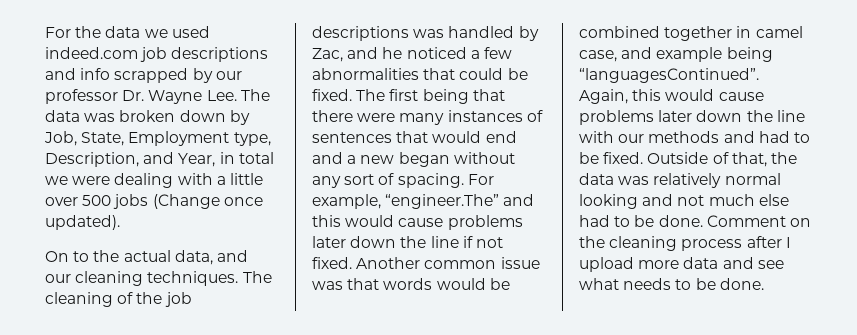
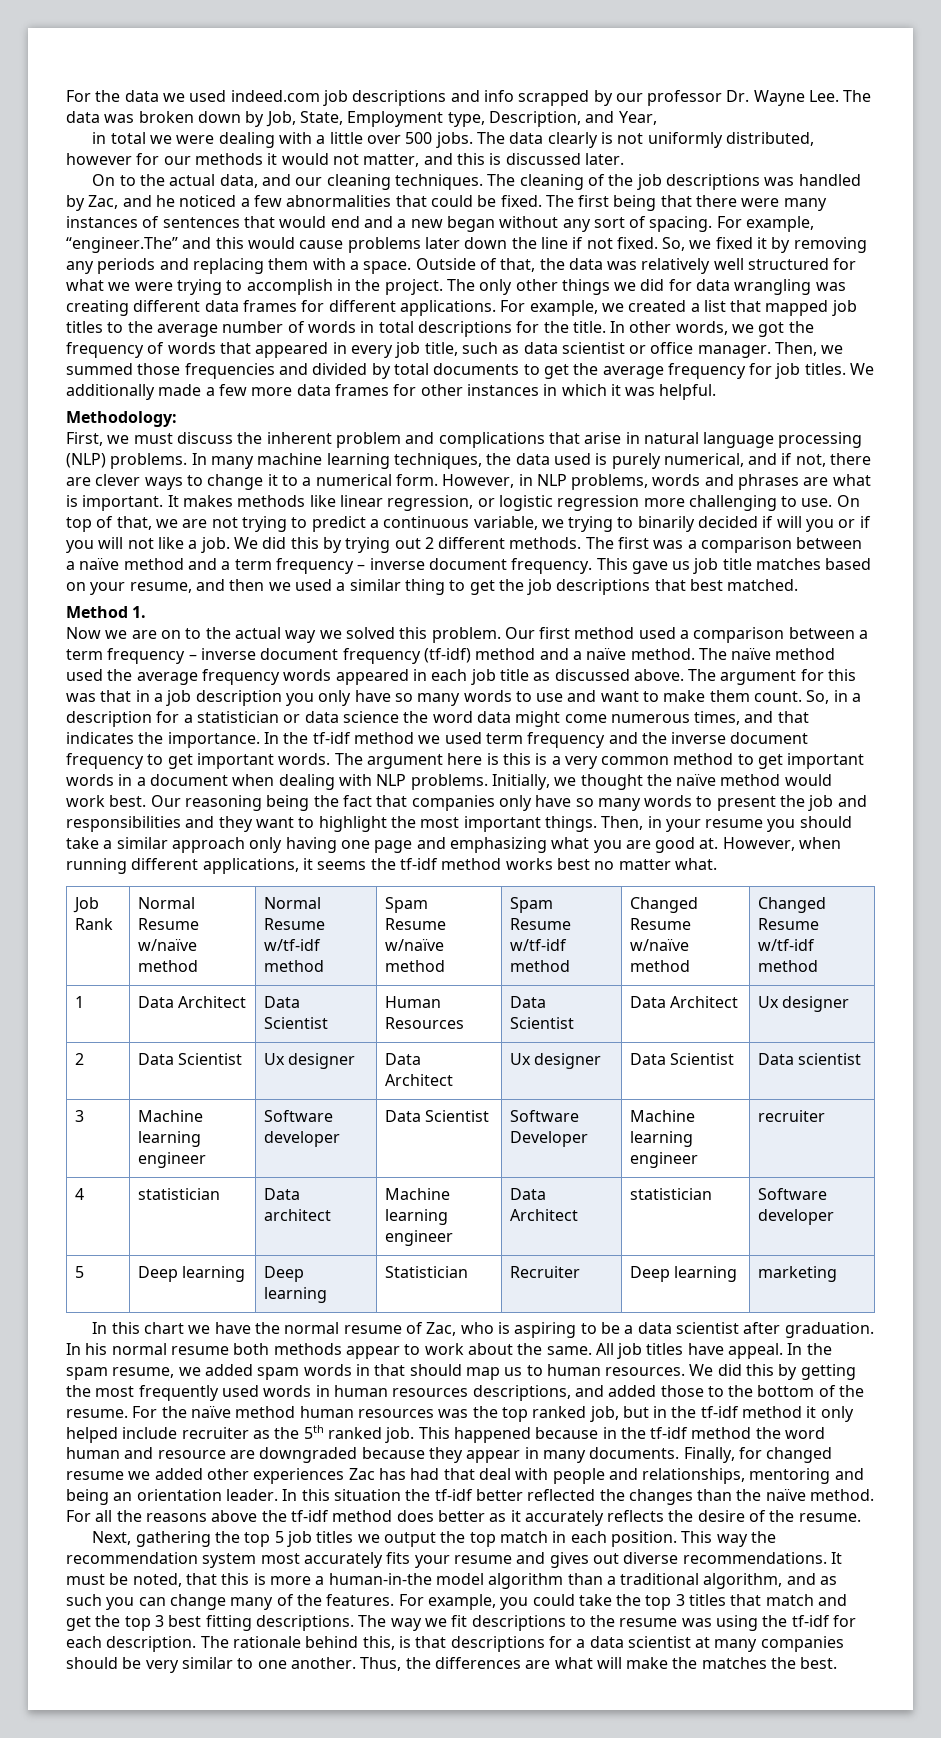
- For the data we used indeed.com job descriptions and info scrapped by our professor Dr. Wayne Lee. The data was broken down by Job, State, Employment type, Description, and Year, in total we were dealing with a little over 500 jobs (Change once updated).
+ For the data we used indeed.com job descriptions and info scrapped by our professor Dr. Wayne Lee. The data was broken down by Job, State, Employment type, Description, and Year,
+ in total we were dealing with a little over 500 jobs. The data clearly is not uniformly distributed, however for our methods it would not matter, and this is discussed later.
- Another common issue was that words would be combined together in camel case, and example being “languagesContinued”. Again, this would cause problems later down the line with our methods and had to be fixed.
+ So, we fixed it by removing any periods and replacing them with a space.
- Outside of that, the data was relatively normal looking and not much else had to be done. Comment on the cleaning process after I upload more data and see what needs to be done.
+ Outside of that, the data was relatively well structured for what we were trying to accomplish in the project. The only other things we did for data wrangling was creating different data frames for different applications. For example, we created a list that mapped job titles to the average number of words in total descriptions for the title. In other words, we got the frequency of words that appeared in every job title, such as data scientist or office manager. Then, we summed those frequencies and divided by total documents to get the average frequency for job titles. We additionally made a few more data frames for other instances in which it was helpful.
+ Methodology:
+ First, we must discuss the inherent problem and complications that arise in natural language processing (NLP) problems. In many machine learning techniques, the data used is purely numerical, and if not, there are clever ways to change it to a numerical form. However, in NLP problems, words and phrases are what is important. It makes methods like linear regression, or logistic regression more challenging to use. On top of that, we are not trying to predict a continuous variable, we trying to binarily decided if will you or if you will not like a job. We did this by trying out 2 different methods. The first was a comparison between a naïve method and a term frequency – inverse document frequency. This gave us job title matches based on your resume, and then we used a similar thing to get the job descriptions that best matched.
+ Method 1.
+ Now we are on to the actual way we solved this problem. Our first method used a comparison between a term frequency – inverse document frequency (tf-idf) method and a naïve method. The naïve method used the average frequency words appeared in each job title as discussed above. The argument for this was that in a job description you only have so many words to use and want to make them count. So, in a description for a statistician or data science the word data might come numerous times, and that indicates the importance. In the tf-idf method we used term frequency and the inverse document frequency to get important words. The argument here is this is a very common method to get important words in a document when dealing with NLP problems. Initially, we thought the naïve method would work best. Our reasoning being the fact that companies only have so many words to present the job and responsibilities and they want to highlight the most important things. Then, in your resume you should take a similar approach only having one page and emphasizing what you are good at. However, when running different applications, it seems the tf-idf method works best no matter what.
+ Job Rank | Normal Resume w/naïve method | Normal Resume w/tf-idf method | Spam Resume w/naïve method | Spam Resume w/tf-idf method | Changed Resume w/naïve method | Changed Resume w/tf-idf method
+ 1 | Data Architect | Data Scientist | Human Resources | Data Scientist | Data Architect | Ux designer
+ 2 | Data Scientist | Ux designer | Data Architect | Ux designer | Data Scientist | Data scientist
+ 3 | Machine learning engineer | Software developer | Data Scientist | Software Developer | Machine learning engineer | recruiter
+ 4 | statistician | Data architect | Machine learning engineer | Data Architect | statistician | Software developer
+ 5 | Deep learning | Deep learning | Statistician | Recruiter | Deep learning | marketing
+ In this chart we have the normal resume of Zac, who is aspiring to be a data scientist after graduation. In his normal resume both methods appear to work about the same. All job titles have appeal. In the spam resume, we added spam words in that should map us to human resources. We did this by getting the most frequently used words in human resources descriptions, and added those to the bottom of the resume. For the naïve method human resources was the top ranked job, but in the tf-idf method it only helped include recruiter as the 5th ranked job. This happened because in the tf-idf method the word human and resource are downgraded because they appear in many documents. Finally, for changed resume we added other experiences Zac has had that deal with people and relationships, mentoring and being an orientation leader. In this situation the tf-idf better reflected the changes than the naïve method. For all the reasons above the tf-idf method does better as it accurately reflects the desire of the resume.
+ Next, gathering the top 5 job titles we output the top match in each position. This way the recommendation system most accurately fits your resume and gives out diverse recommendations. It must be noted, that this is more a human-in-the model algorithm than a traditional algorithm, and as such you can change many of the features. For example, you could take the top 3 titles that match and get the top 3 best fitting descriptions. The way we fit descriptions to the resume was using the tf-idf for each description. The rationale behind this, is that descriptions for a data scientist at many companies should be very similar to one another. Thus, the differences are what will make the matches the best.

